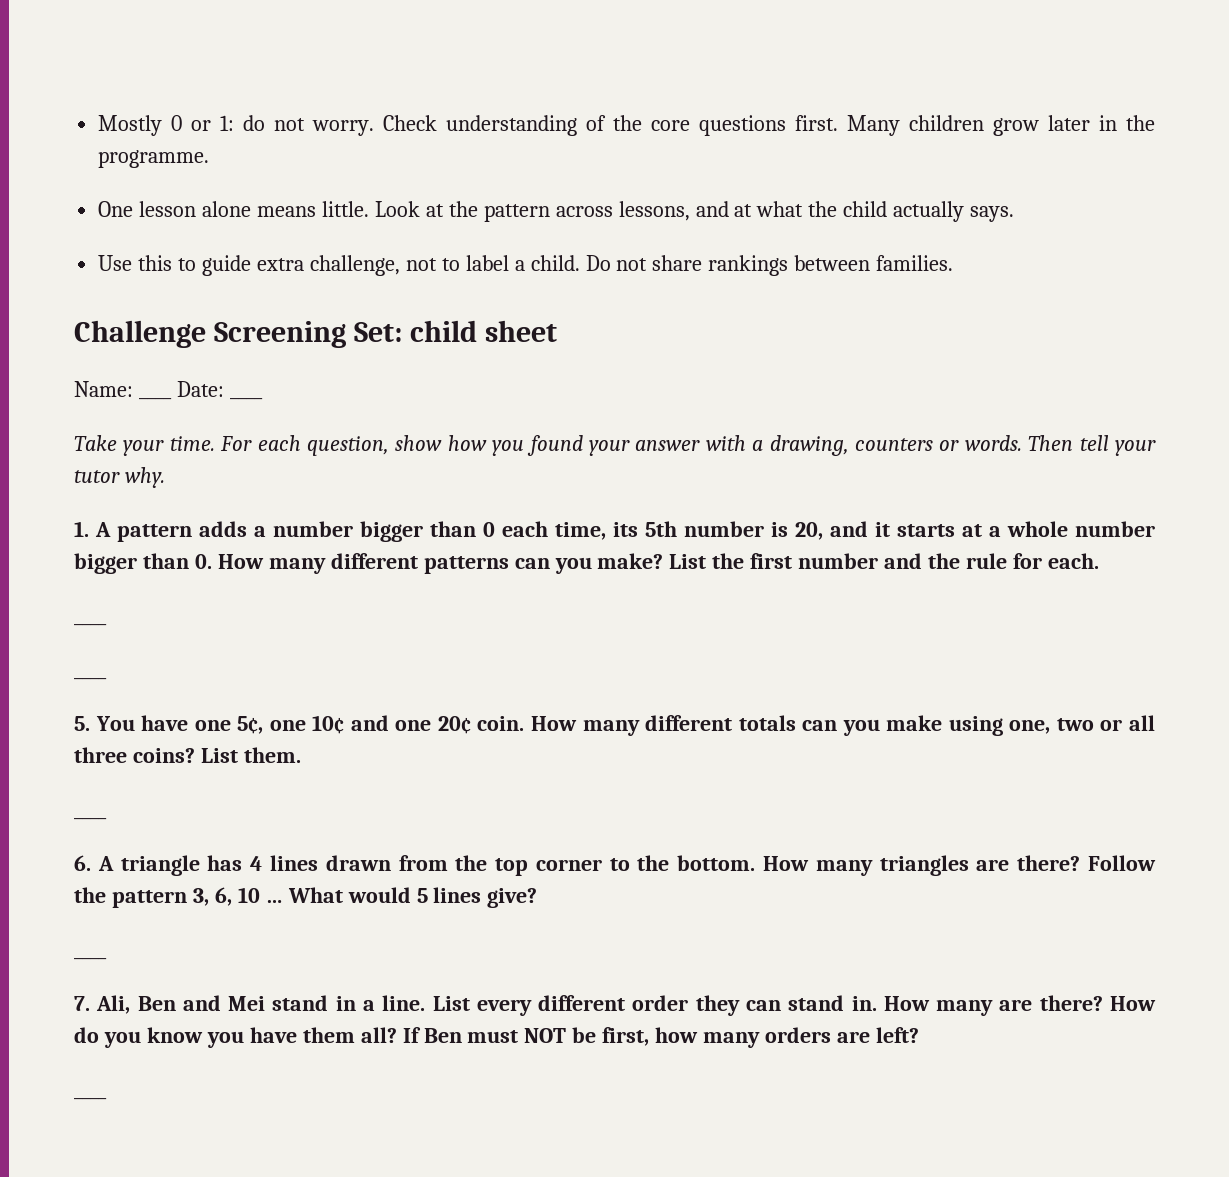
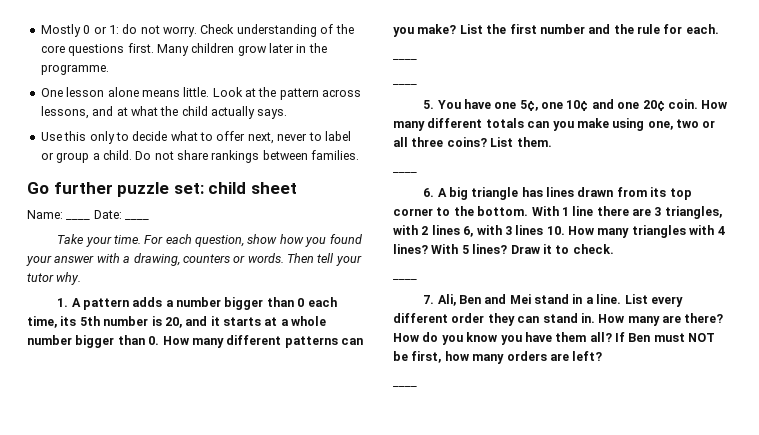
- Use this to guide extra challenge, not to label a child.
+ Use this only to decide what to offer next, never to label or group a child.
- Challenge Screening Set: child sheet
+ Go further puzzle set: child sheet
- 6. A triangle has 4 lines drawn from the top corner to the bottom.
+ 6. A big triangle has lines drawn from its top corner to the bottom.
- How many triangles are there? Follow the pattern 3, 6, 10 … What would 5 lines give?
+ With 1 line there are 3 triangles, with 2 lines 6, with 3 lines 10. How many triangles with 4 lines? With 5 lines? Draw it to check.

